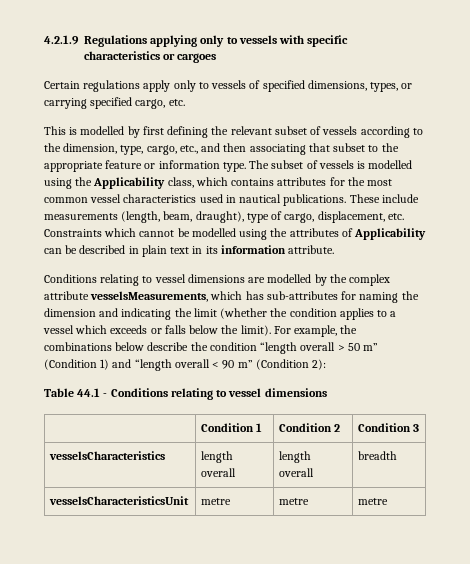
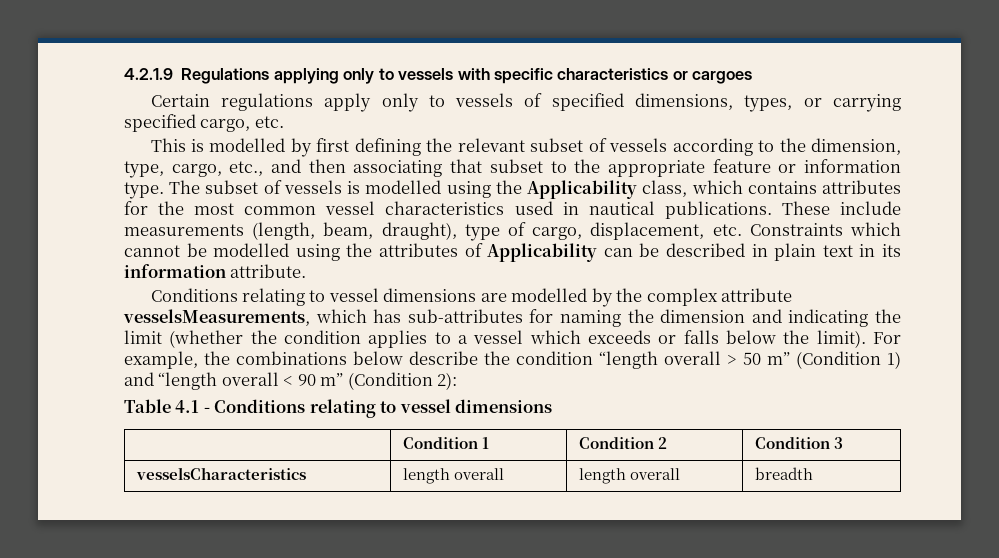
- Table 44.1 - Conditions relating to vessel dimensions
+ Table 4.1 - Conditions relating to vessel dimensions
- vesselsCharacteristicsUnit | metre | metre | metre

